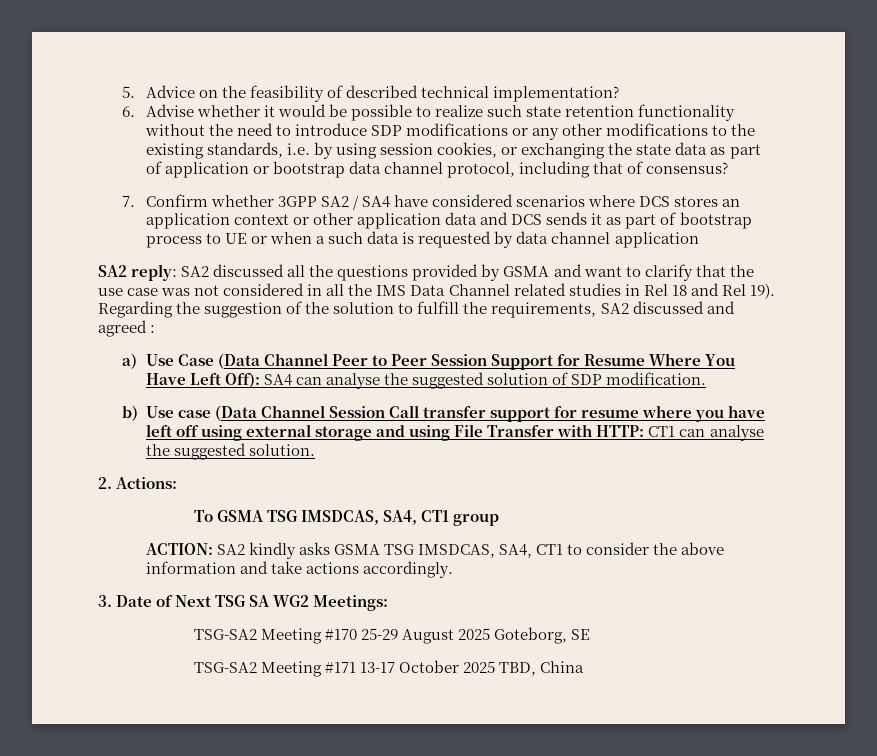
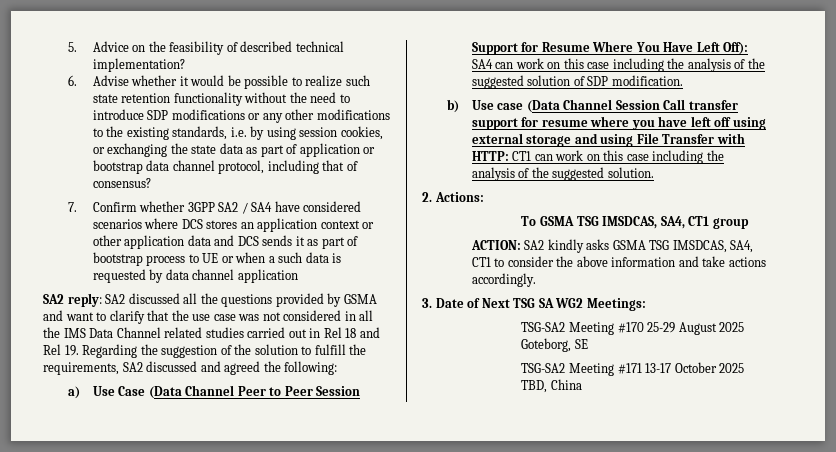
- SA2 reply: SA2 discussed all the questions provided by GSMA and want to clarify that the use case was not considered in all the IMS Data Channel related studies in Rel 18 and Rel 19). Regarding the suggestion of the solution to fulfill the requirements, SA2 discussed and agreed :
+ SA2 reply: SA2 discussed all the questions provided by GSMA and want to clarify that the use case was not considered in all the IMS Data Channel related studies carried out in Rel 18 and Rel 19. Regarding the suggestion of the solution to fulfill the requirements, SA2 discussed and agreed the following:
- a) Use Case (Data Channel Peer to Peer Session Support for Resume Where You Have Left Off): SA4 can analyse the suggested solution of SDP modification.
+ a) Use Case (Data Channel Peer to Peer Session Support for Resume Where You Have Left Off): SA4 can work on this case including the analysis of the suggested solution of SDP modification.
- b) Use case (Data Channel Session Call transfer support for resume where you have left off using external storage and using File Transfer with HTTP: CT1 can analyse the suggested solution.
+ b) Use case (Data Channel Session Call transfer support for resume where you have left off using external storage and using File Transfer with HTTP: CT1 can work on this case including the analysis of the suggested solution.

